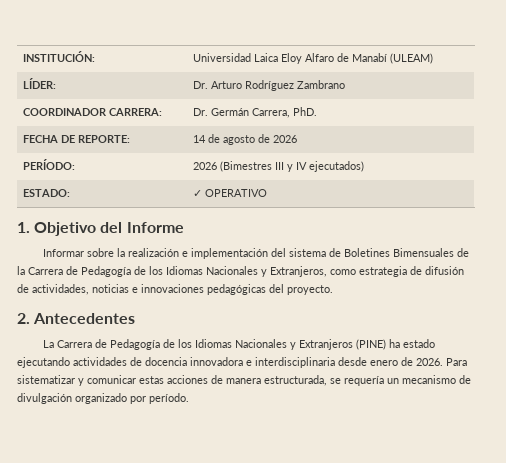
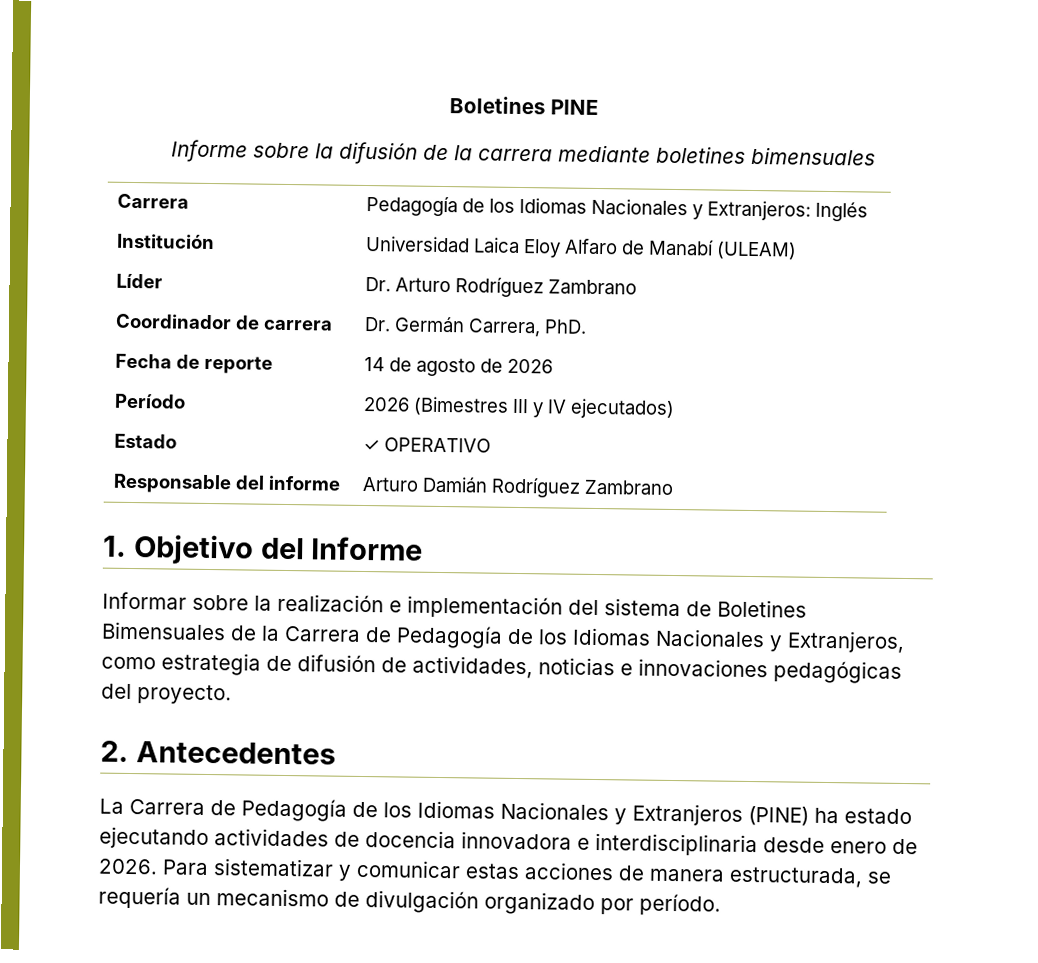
- INSTITUCIÓN: | Universidad Laica Eloy Alfaro de Manabí (ULEAM)
+ Boletines PINE
+ Informe sobre la difusión de la carrera mediante boletines bimensuales
+ Carrera | Pedagogía de los Idiomas Nacionales y Extranjeros: Inglés
+ Institución | Universidad Laica Eloy Alfaro de Manabí (ULEAM)
- LÍDER: | Dr. Arturo Rodríguez Zambrano
+ Líder | Dr. Arturo Rodríguez Zambrano
- COORDINADOR CARRERA: | Dr. Germán Carrera, PhD.
+ Coordinador de carrera | Dr. Germán Carrera, PhD.
- FECHA DE REPORTE: | 14 de agosto de 2026
+ Fecha de reporte | 14 de agosto de 2026
- PERÍODO: | 2026 (Bimestres III y IV ejecutados)
+ Período | 2026 (Bimestres III y IV ejecutados)
- ESTADO: | ✓ OPERATIVO
+ Estado | ✓ OPERATIVO
+ Responsable del informe | Arturo Damián Rodríguez Zambrano

